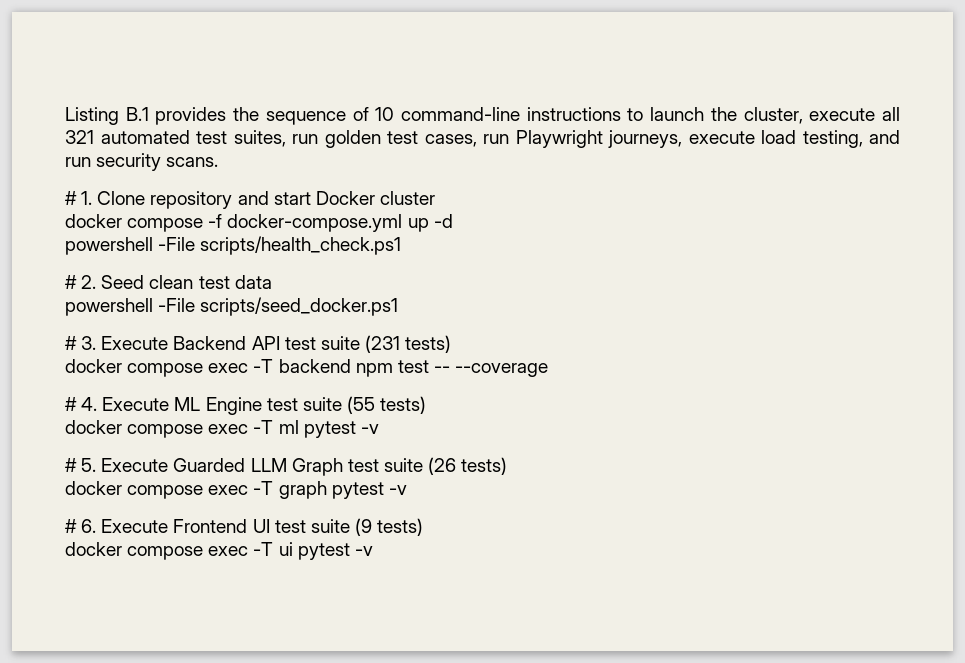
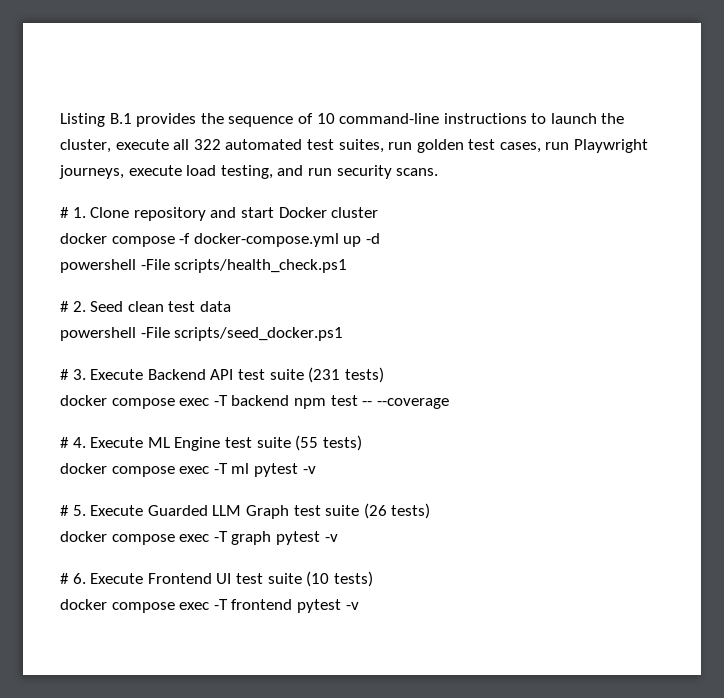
- Listing B.1 provides the sequence of 10 command-line instructions to launch the cluster, execute all 321 automated test suites, run golden test cases, run Playwright journeys, execute load testing, and run security scans.
+ Listing B.1 provides the sequence of 10 command-line instructions to launch the cluster, execute all 322 automated test suites, run golden test cases, run Playwright journeys, execute load testing, and run security scans.
- # 6. Execute Frontend UI test suite (9 tests)
- docker compose exec -T ui pytest -v
+ # 6. Execute Frontend UI test suite (10 tests)
+ docker compose exec -T frontend pytest -v

